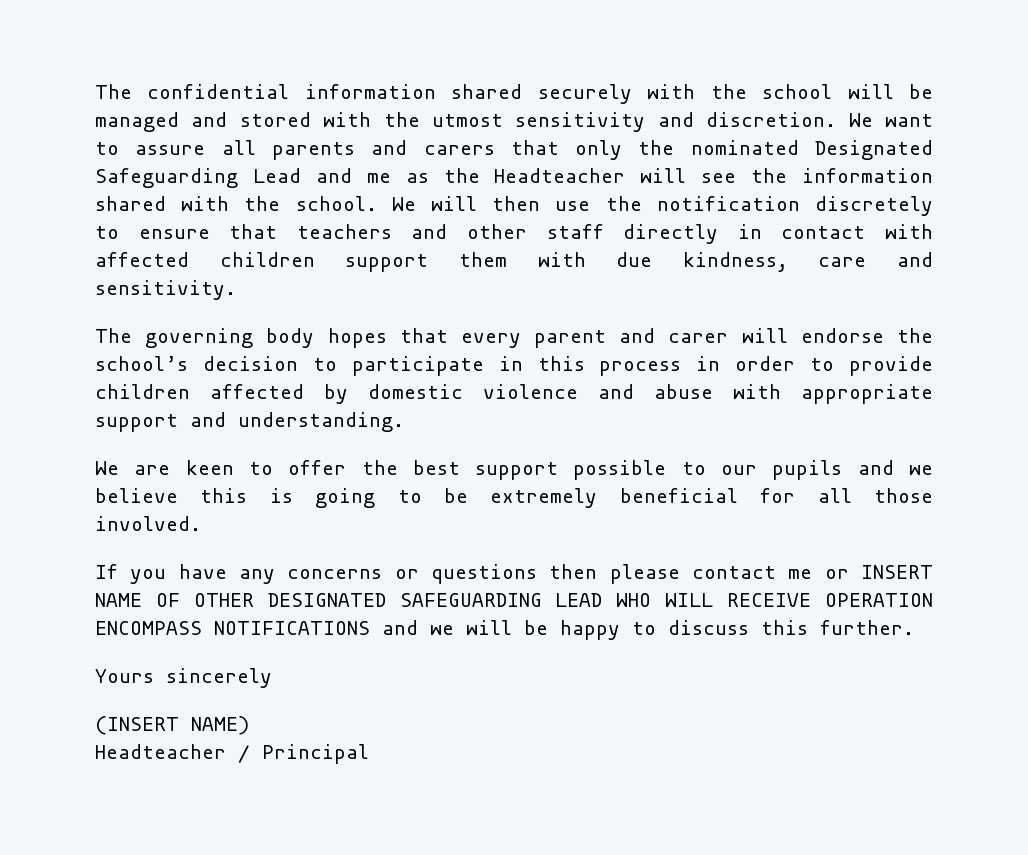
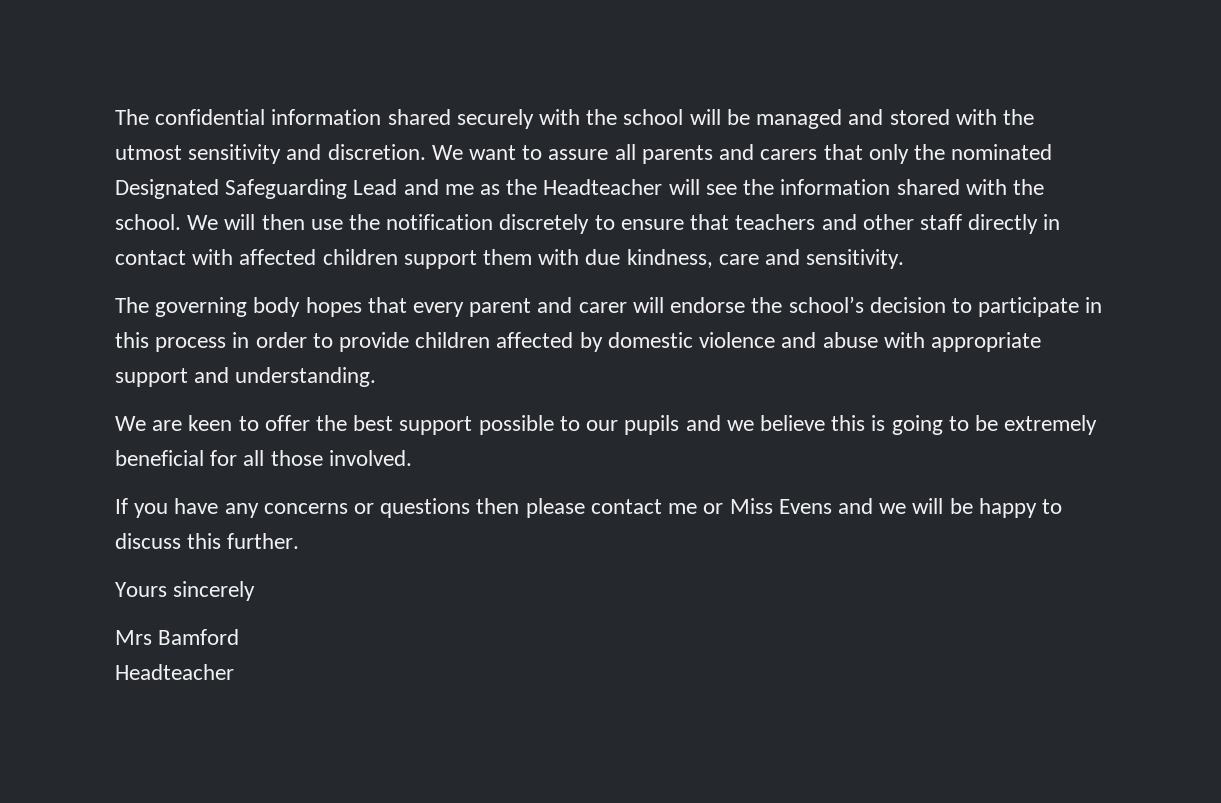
- If you have any concerns or questions then please contact me or INSERT NAME OF OTHER DESIGNATED SAFEGUARDING LEAD WHO WILL RECEIVE OPERATION ENCOMPASS NOTIFICATIONS and we will be happy to discuss this further.
+ If you have any concerns or questions then please contact me or Miss Evens and we will be happy to discuss this further.
- (INSERT NAME)
- Headteacher / Principal
+ Mrs Bamford
+ Headteacher

